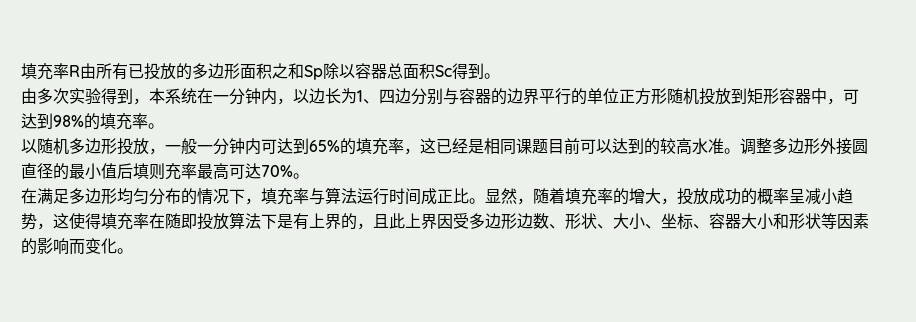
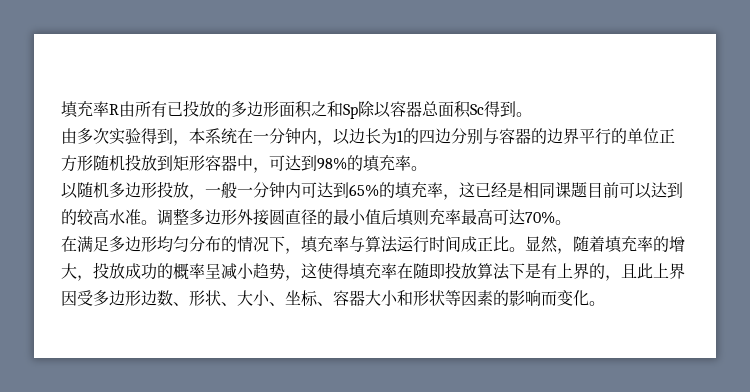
- 由多次实验得到，本系统在一分钟内，以边长为1、四边分别与容器的边界平行的单位正方形随机投放到矩形容器中，可达到98%的填充率。
+ 由多次实验得到，本系统在一分钟内，以边长为1的四边分别与容器的边界平行的单位正方形随机投放到矩形容器中，可达到98%的填充率。

